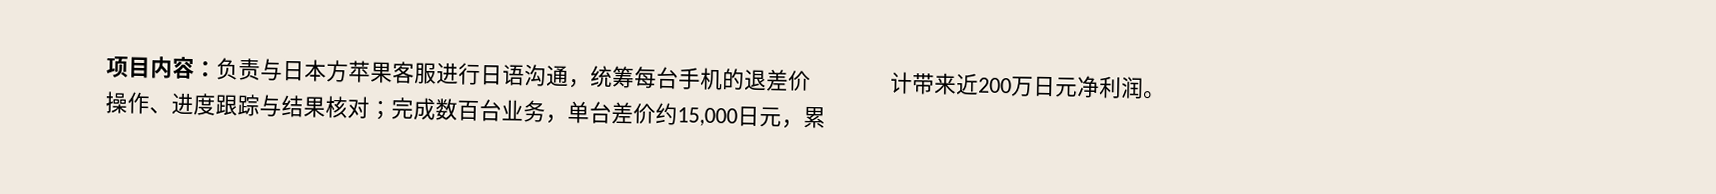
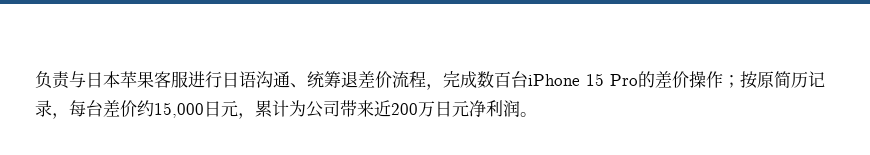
- 项目内容：负责与日本方苹果客服进行日语沟通，统筹每台手机的退差价操作、进度跟踪与结果核对；完成数百台业务，单台差价约15,000日元，累计带来近200万日元净利润。
+ 负责与日本苹果客服进行日语沟通、统筹退差价流程，完成数百台iPhone 15 Pro的差价操作；按原简历记录，每台差价约15,000日元，累计为公司带来近200万日元净利润。

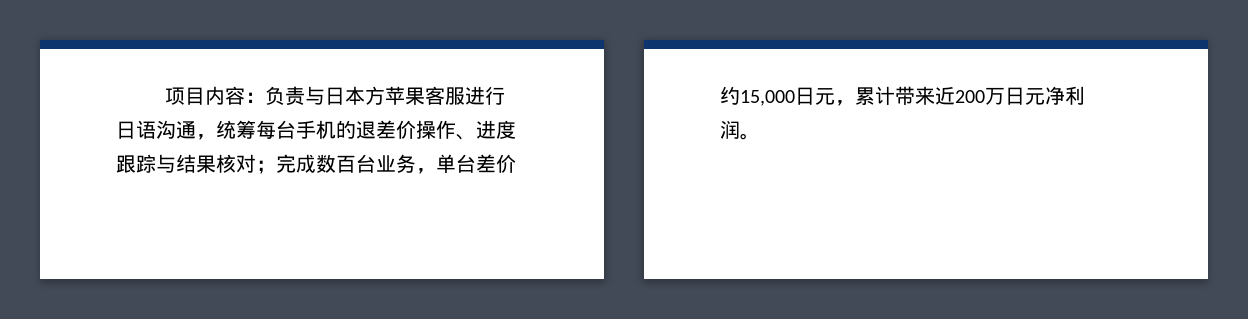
- 负责与日本苹果客服进行日语沟通、统筹退差价流程，完成数百台iPhone 15 Pro的差价操作；按原简历记录，每台差价约15,000日元，累计为公司带来近200万日元净利润。
+ 项目内容：负责与日本方苹果客服进行日语沟通，统筹每台手机的退差价操作、进度跟踪与结果核对；完成数百台业务，单台差价约15,000日元，累计带来近200万日元净利润。

